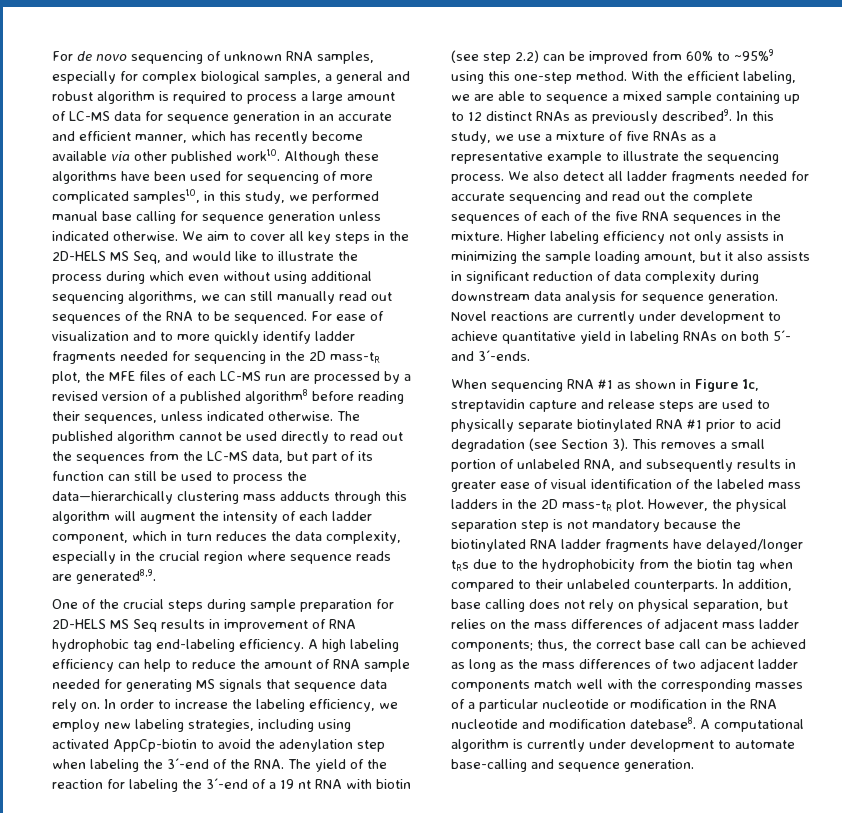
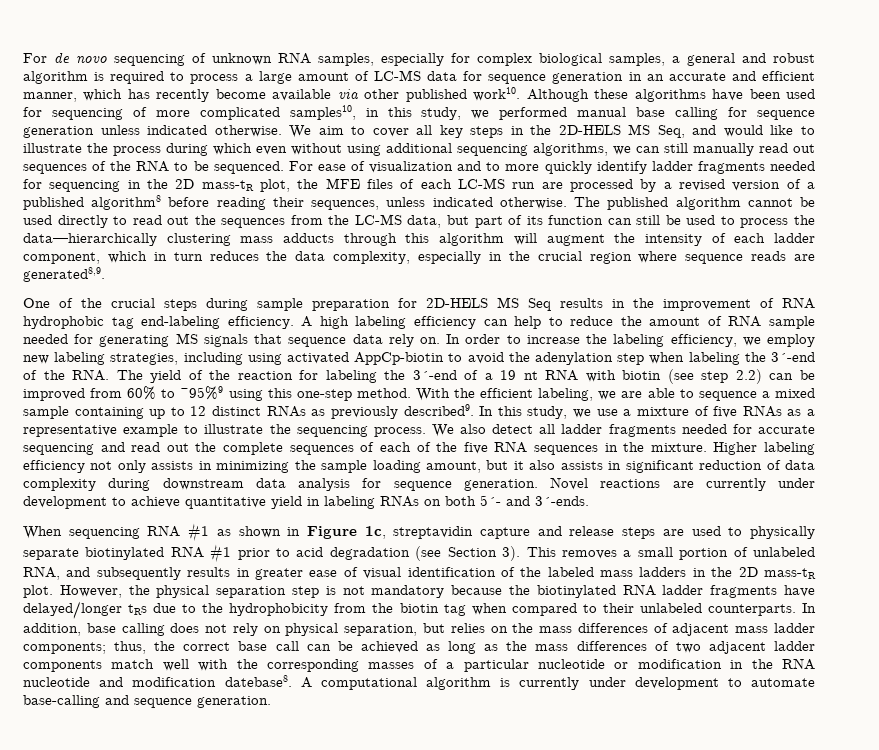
- One of the crucial steps during sample preparation for 2D-HELS MS Seq results in improvement of RNA hydrophobic tag end-labeling efficiency.
+ One of the crucial steps during sample preparation for 2D-HELS MS Seq results in the improvement of RNA hydrophobic tag end-labeling efficiency.

